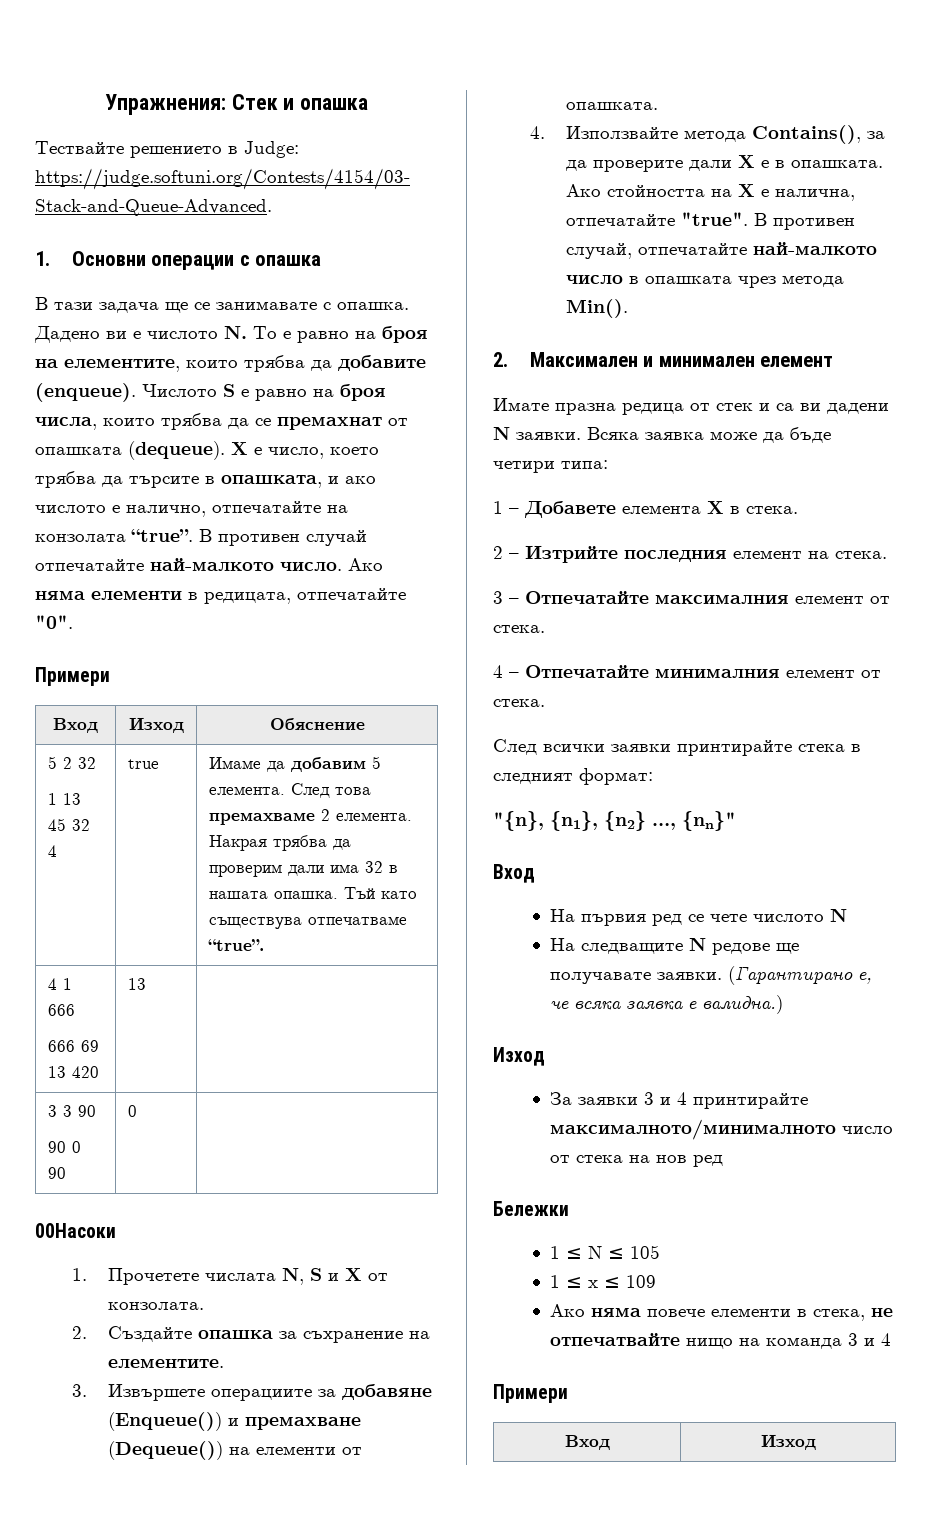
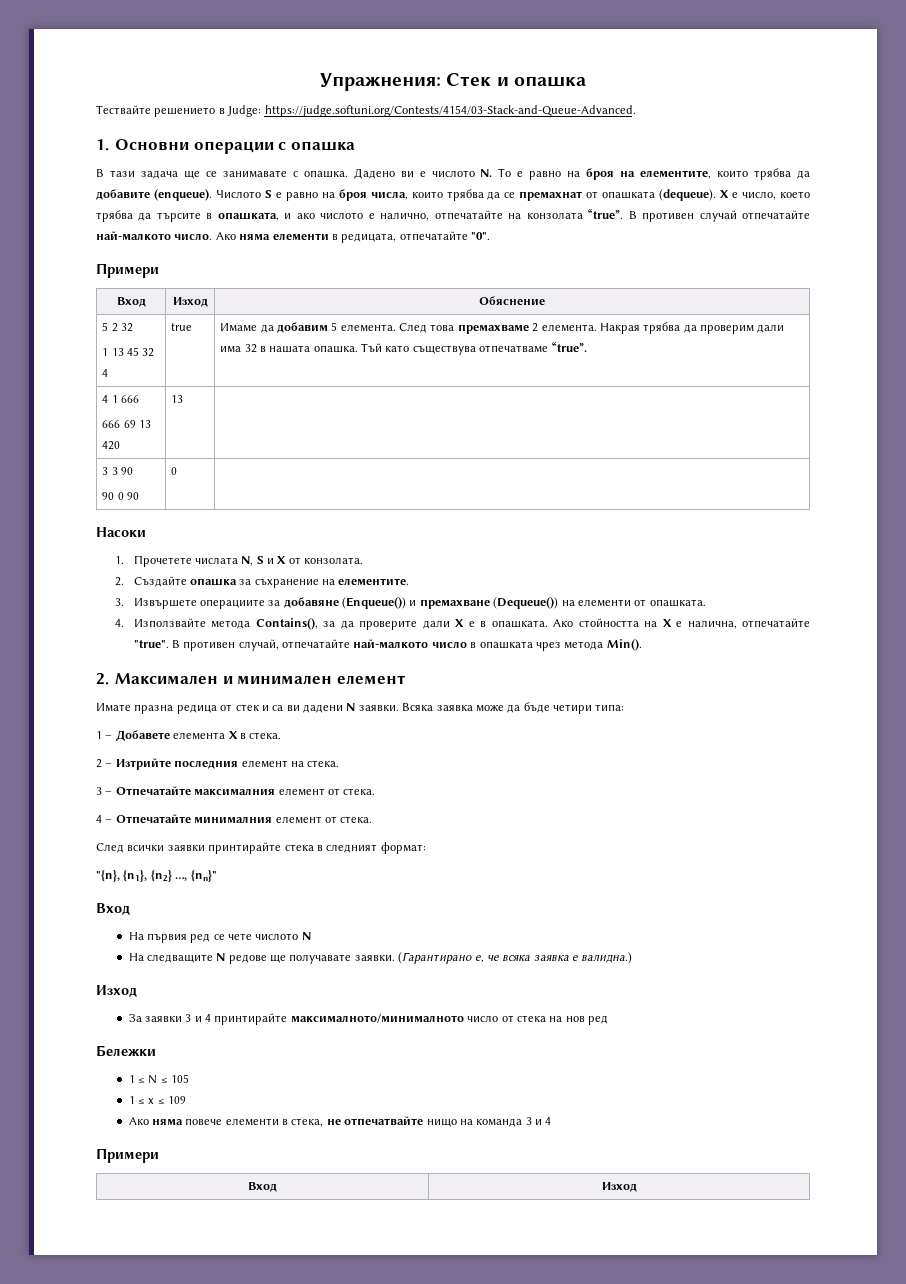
- 00Насоки
+ Насоки

